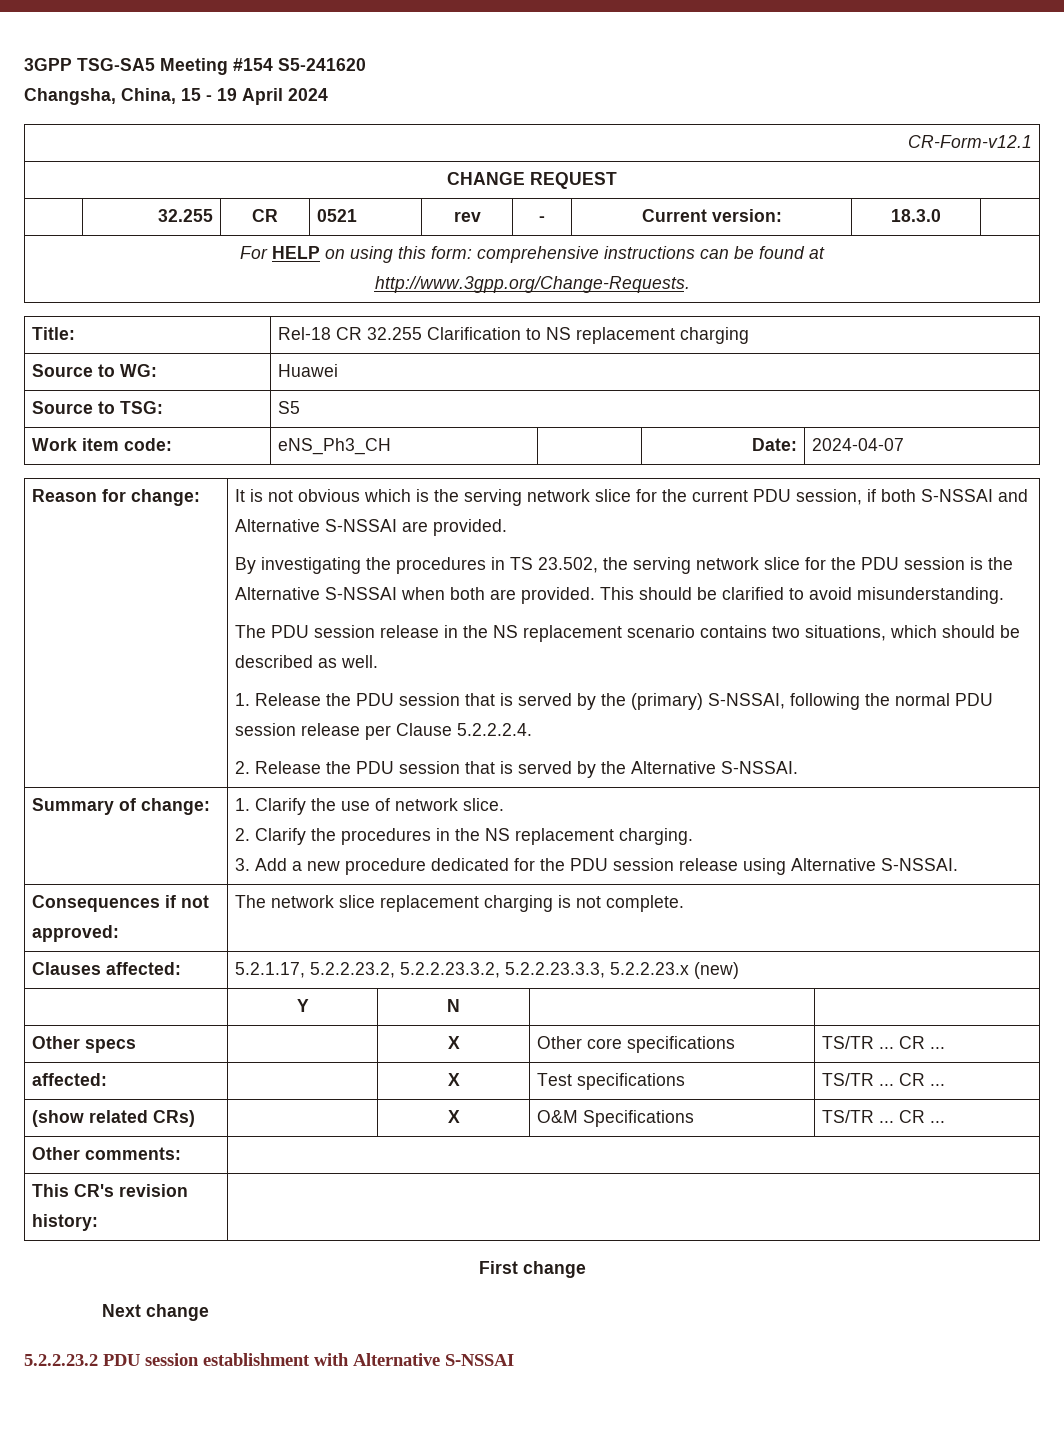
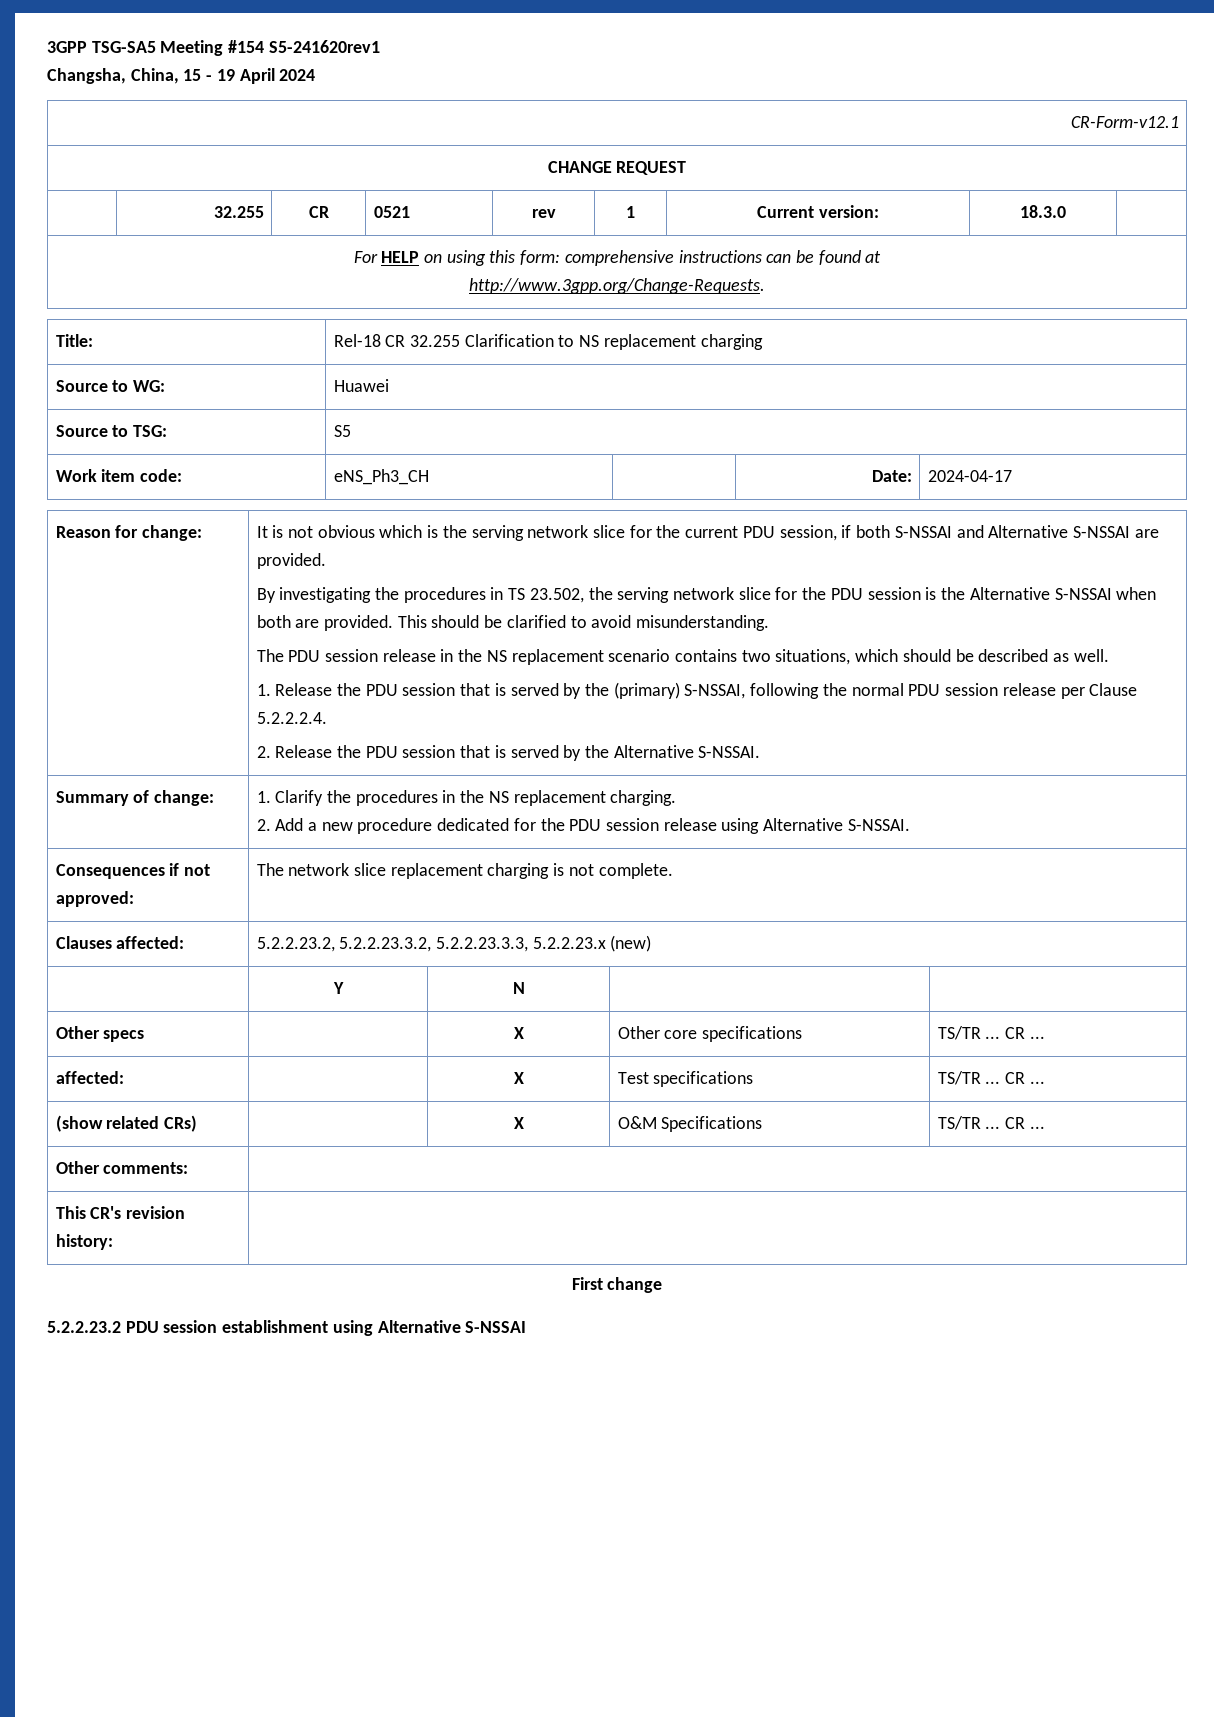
- 3GPP TSG-SA5 Meeting #154 S5-241620
+ 3GPP TSG-SA5 Meeting #154 S5-241620rev1
- | 32.255 | CR | 0521 | rev | - | Current version: | 18.3.0 |
+ | 32.255 | CR | 0521 | rev | 1 | Current version: | 18.3.0 |
- Work item code: | eNS_Ph3_CH | | Date: | 2024-04-07
+ Work item code: | eNS_Ph3_CH | | Date: | 2024-04-17
- Summary of change: | 1. Clarify the use of network slice.
- 2. Clarify the procedures in the NS replacement charging.
- 3. Add a new procedure dedicated for the PDU session release using Alternative S-NSSAI.
+ Summary of change: | 1. Clarify the procedures in the NS replacement charging.
+ 2. Add a new procedure dedicated for the PDU session release using Alternative S-NSSAI.
- Clauses affected: | 5.2.1.17, 5.2.2.23.2, 5.2.2.23.3.2, 5.2.2.23.3.3, 5.2.2.23.x (new)
+ Clauses affected: | 5.2.2.23.2, 5.2.2.23.3.2, 5.2.2.23.3.3, 5.2.2.23.x (new)
- Next change
- 5.2.2.23.2 PDU session establishment with Alternative S-NSSAI
+ 5.2.2.23.2 PDU session establishment using Alternative S-NSSAI

